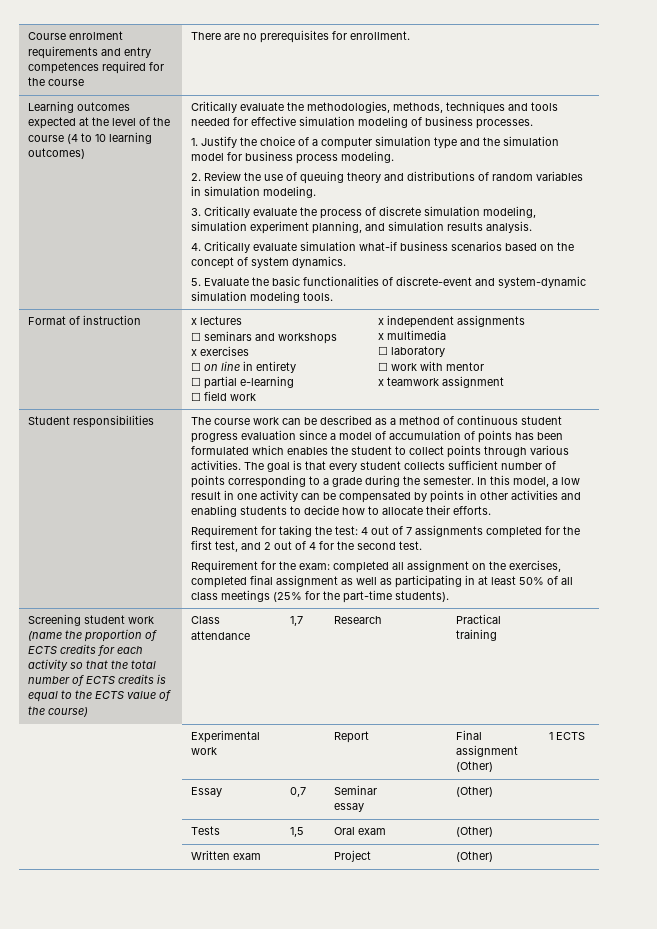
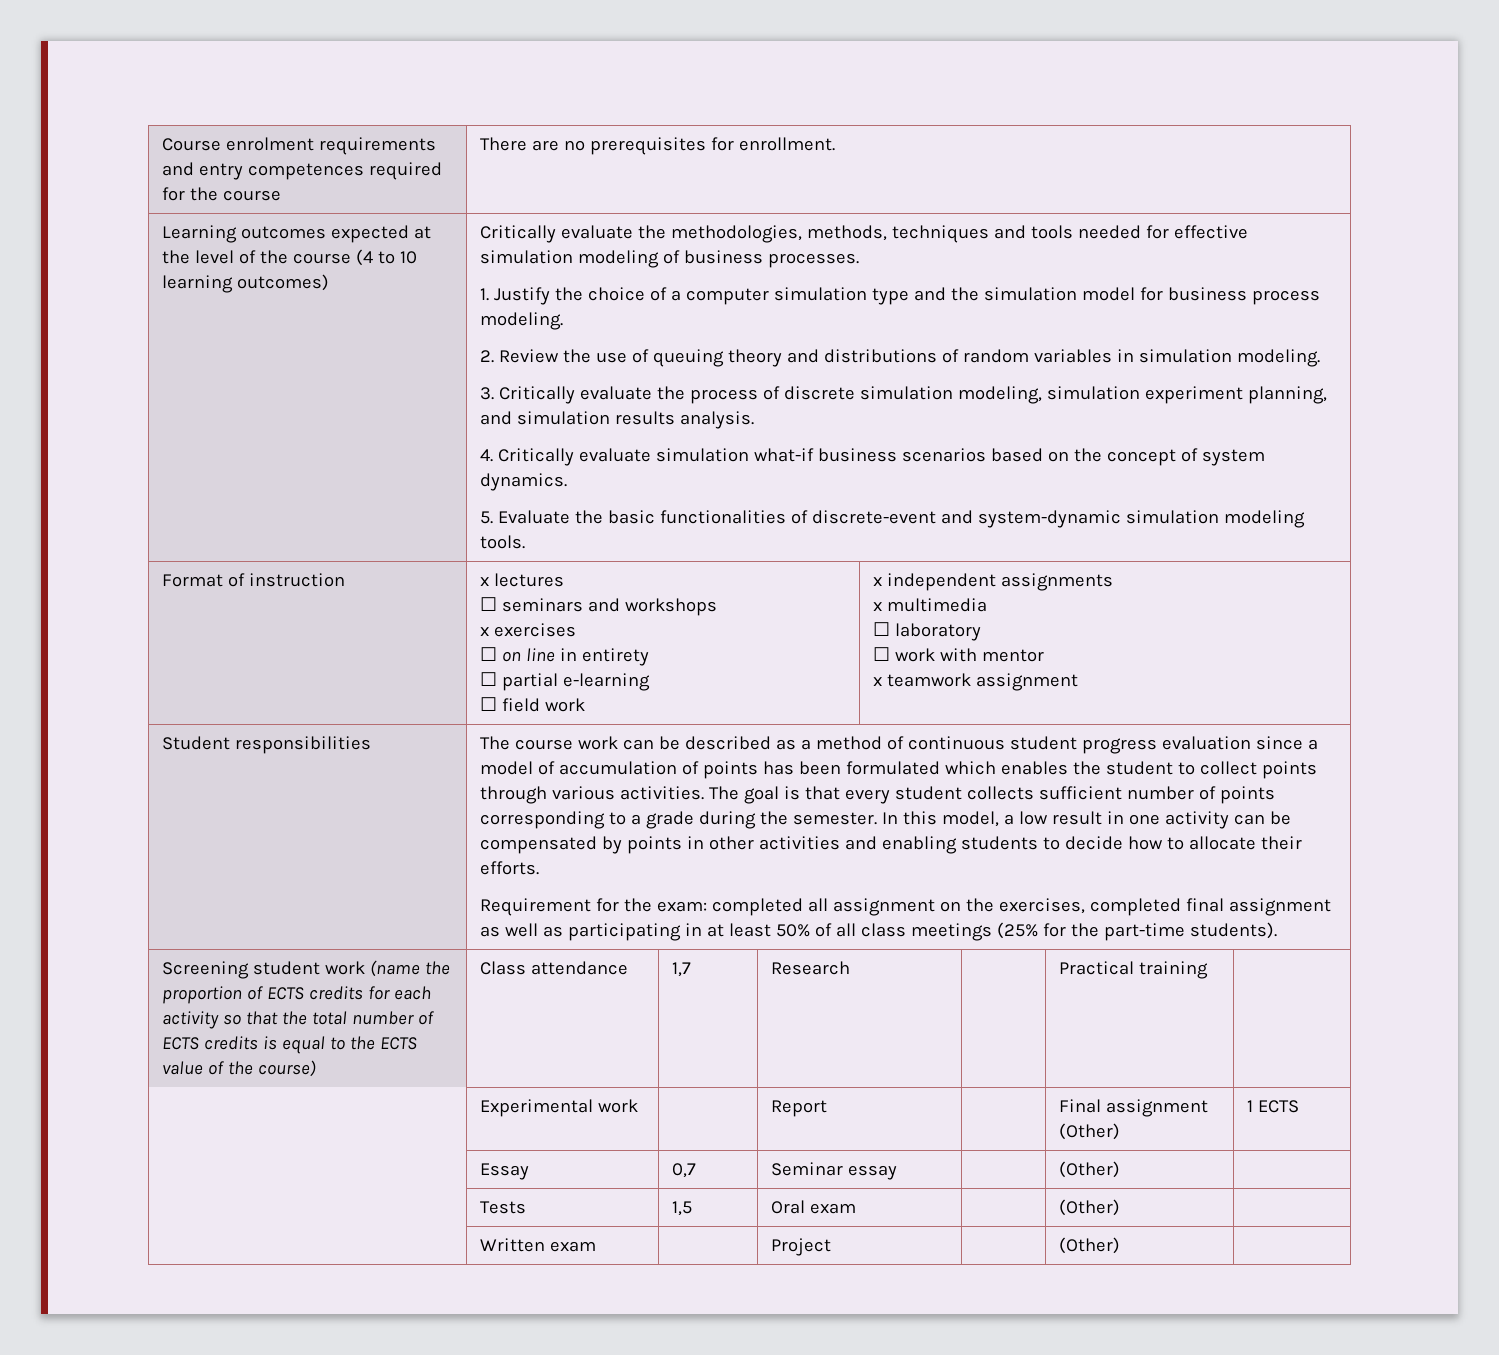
- Requirement for taking the test: 4 out of 7 assignments completed for the first test, and 2 out of 4 for the second test.

